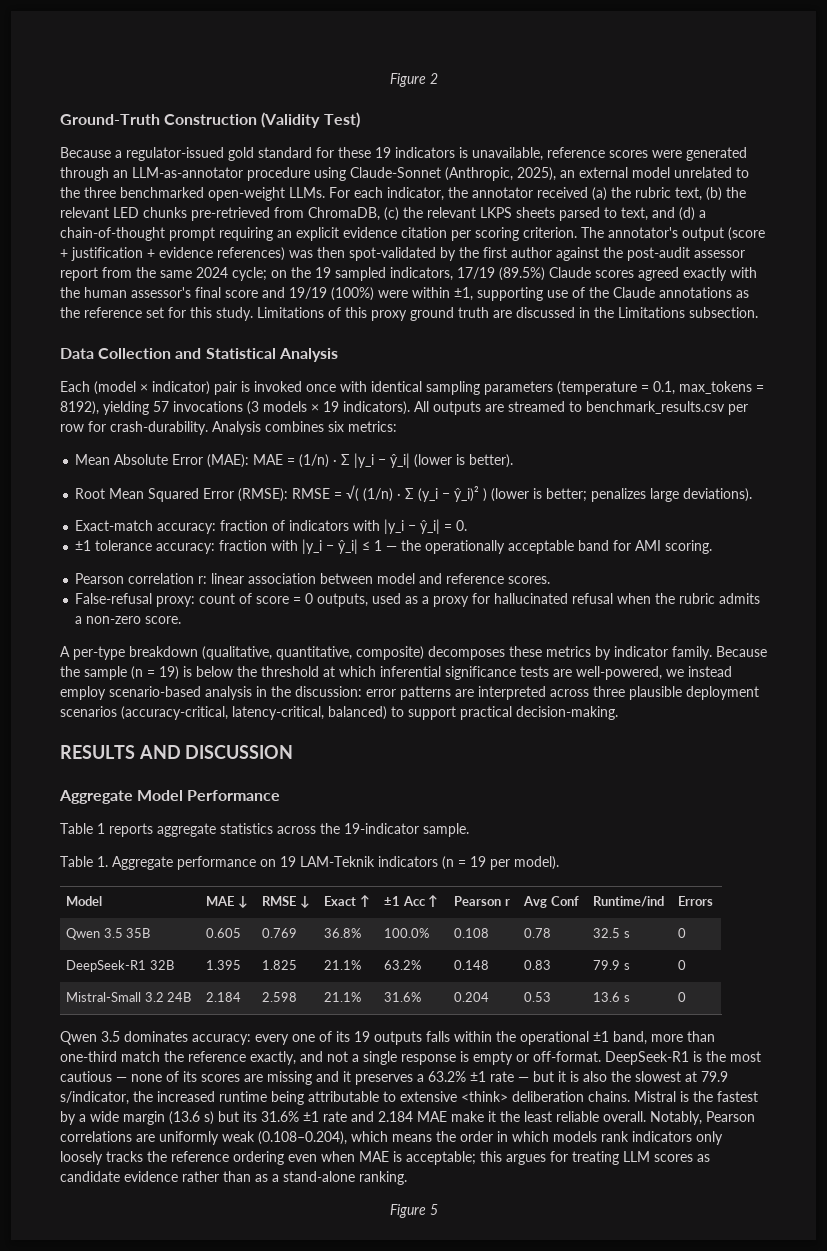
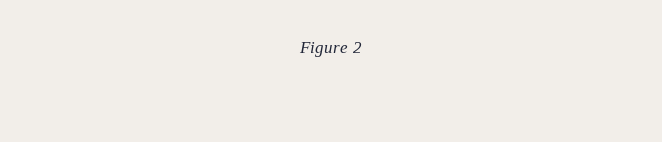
- Ground-Truth Construction (Validity Test)
- Because a regulator-issued gold standard for these 19 indicators is unavailable, reference scores were generated through an LLM-as-annotator procedure using Claude-Sonnet (Anthropic, 2025), an external model unrelated to the three benchmarked open-weight LLMs. For each indicator, the annotator received (a) the rubric text, (b) the relevant LED chunks pre-retrieved from ChromaDB, (c) the relevant LKPS sheets parsed to text, and (d) a chain-of-thought prompt requiring an explicit evidence citation per scoring criterion. The annotator's output (score + justification + evidence references) was then spot-validated by the first author against the post-audit assessor report from the same 2024 cycle; on the 19 sampled indicators, 17/19 (89.5%) Claude scores agreed exactly with the human assessor's final score and 19/19 (100%) were within ±1, supporting use of the Claude annotations as the reference set for this study. Limitations of this proxy ground truth are discussed in the Limitations subsection.
- Data Collection and Statistical Analysis
- Each (model × indicator) pair is invoked once with identical sampling parameters (temperature = 0.1, max_tokens = 8192), yielding 57 invocations (3 models × 19 indicators). All outputs are streamed to benchmark_results.csv per row for crash-durability. Analysis combines six metrics:
- Mean Absolute Error (MAE): MAE = (1/n) · Σ |y_i − ŷ_i| (lower is better).
- Root Mean Squared Error (RMSE): RMSE = √( (1/n) · Σ (y_i − ŷ_i)² ) (lower is better; penalizes large deviations).
- Exact-match accuracy: fraction of indicators with |y_i − ŷ_i| = 0.
- ±1 tolerance accuracy: fraction with |y_i − ŷ_i| ≤ 1 — the operationally acceptable band for AMI scoring.
- Pearson correlation r: linear association between model and reference scores.
- False-refusal proxy: count of score = 0 outputs, used as a proxy for hallucinated refusal when the rubric admits a non-zero score.
- A per-type breakdown (qualitative, quantitative, composite) decomposes these metrics by indicator family. Because the sample (n = 19) is below the threshold at which inferential significance tests are well-powered, we instead employ scenario-based analysis in the discussion: error patterns are interpreted across three plausible deployment scenarios (accuracy-critical, latency-critical, balanced) to support practical decision-making.
- RESULTS AND DISCUSSION
- Aggregate Model Performance
- Table 1 reports aggregate statistics across the 19-indicator sample.
- Table 1. Aggregate performance on 19 LAM-Teknik indicators (n = 19 per model).
- Model | MAE ↓ | RMSE ↓ | Exact ↑ | ±1 Acc ↑ | Pearson r | Avg Conf | Runtime/ind | Errors
- Qwen 3.5 35B | 0.605 | 0.769 | 36.8% | 100.0% | 0.108 | 0.78 | 32.5 s | 0
- DeepSeek-R1 32B | 1.395 | 1.825 | 21.1% | 63.2% | 0.148 | 0.83 | 79.9 s | 0
- Mistral-Small 3.2 24B | 2.184 | 2.598 | 21.1% | 31.6% | 0.204 | 0.53 | 13.6 s | 0
- Qwen 3.5 dominates accuracy: every one of its 19 outputs falls within the operational ±1 band, more than one-third match the reference exactly, and not a single response is empty or off-format. DeepSeek-R1 is the most cautious — none of its scores are missing and it preserves a 63.2% ±1 rate — but it is also the slowest at 79.9 s/indicator, the increased runtime being attributable to extensive <think> deliberation chains. Mistral is the fastest by a wide margin (13.6 s) but its 31.6% ±1 rate and 2.184 MAE make it the least reliable overall. Notably, Pearson correlations are uniformly weak (0.108–0.204), which means the order in which models rank indicators only loosely tracks the reference ordering even when MAE is acceptable; this argues for treating LLM scores as candidate evidence rather than as a stand-alone ranking.
- Figure 5

